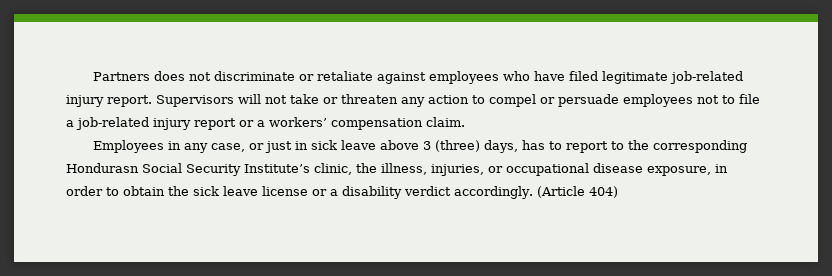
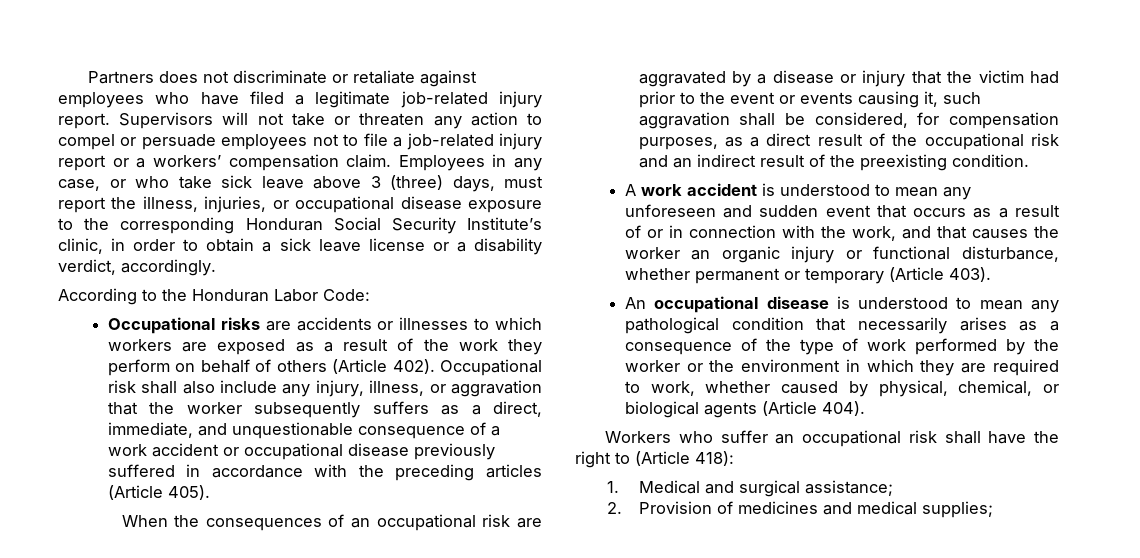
- Partners does not discriminate or retaliate against employees who have filed legitimate job-related injury report.
+ Partners does not discriminate or retaliate against employees who have filed a legitimate job-related injury report.
- Supervisors will not take or threaten any action to compel or persuade employees not to file a job-related injury report or a workers’ compensation claim.
- Employees in any case, or just in sick leave above 3 (three) days, has to report to the corresponding Hondurasn Social Security Institute’s clinic, the illness, injuries, or occupational disease exposure, in order to obtain the sick leave license or a disability verdict accordingly. (Article 404)
+ Supervisors will not take or threaten any action to compel or persuade employees not to file a job-related injury report or a workers’ compensation claim. Employees in any case, or who take sick leave above 3 (three) days, must report the illness, injuries, or occupational disease exposure to the corresponding Honduran Social Security Institute’s clinic, in order to obtain a sick leave license or a disability verdict, accordingly.
+ According to the Honduran Labor Code:
+ Occupational risks are accidents or illnesses to which workers are exposed as a result of the work they perform on behalf of others (Article 402). Occupational risk shall also include any injury, illness, or aggravation that the worker subsequently suffers as a direct, immediate, and unquestionable consequence of a work accident or occupational disease previously suffered in accordance with the preceding articles (Article 405).
+ When the consequences of an occupational risk are aggravated by a disease or injury that the victim had prior to the event or events causing it, such aggravation shall be considered, for compensation purposes, as a direct result of the occupational risk and an indirect result of the preexisting condition.
+ A work accident is understood to mean any unforeseen and sudden event that occurs as a result of or in connection with the work, and that causes the worker an organic injury or functional disturbance, whether permanent or temporary (Article 403).
+ An occupational disease is understood to mean any pathological condition that necessarily arises as a consequence of the type of work performed by the worker or the environment in which they are required to work, whether caused by physical, chemical, or biological agents (Article 404).
+ Workers who suffer an occupational risk shall have the right to (Article 418):
+ 1. Medical and surgical assistance;
+ 2. Provision of medicines and medical supplies;

